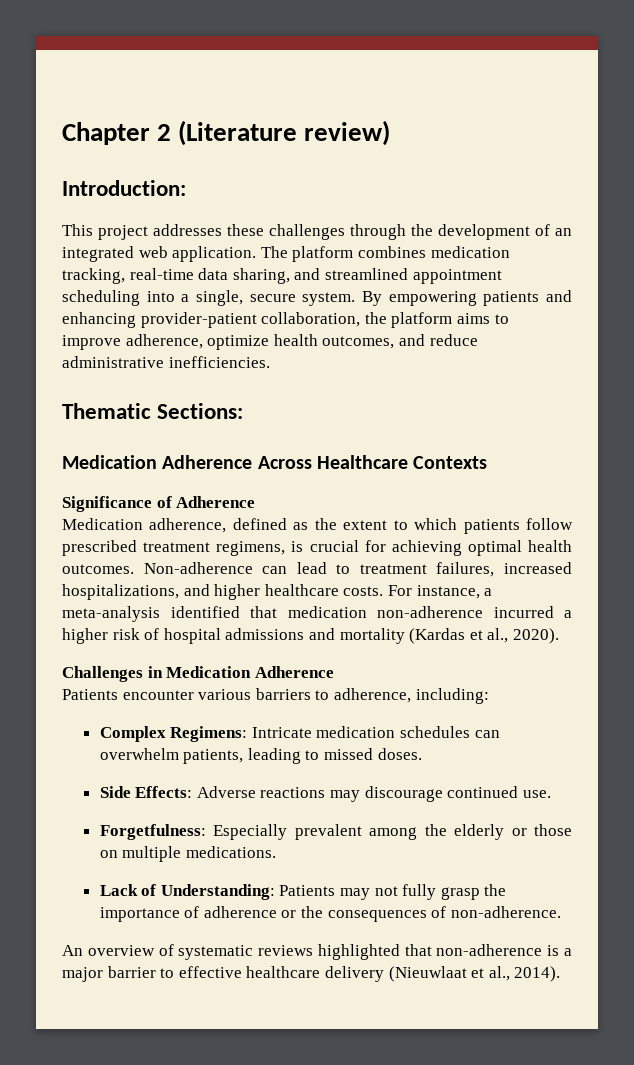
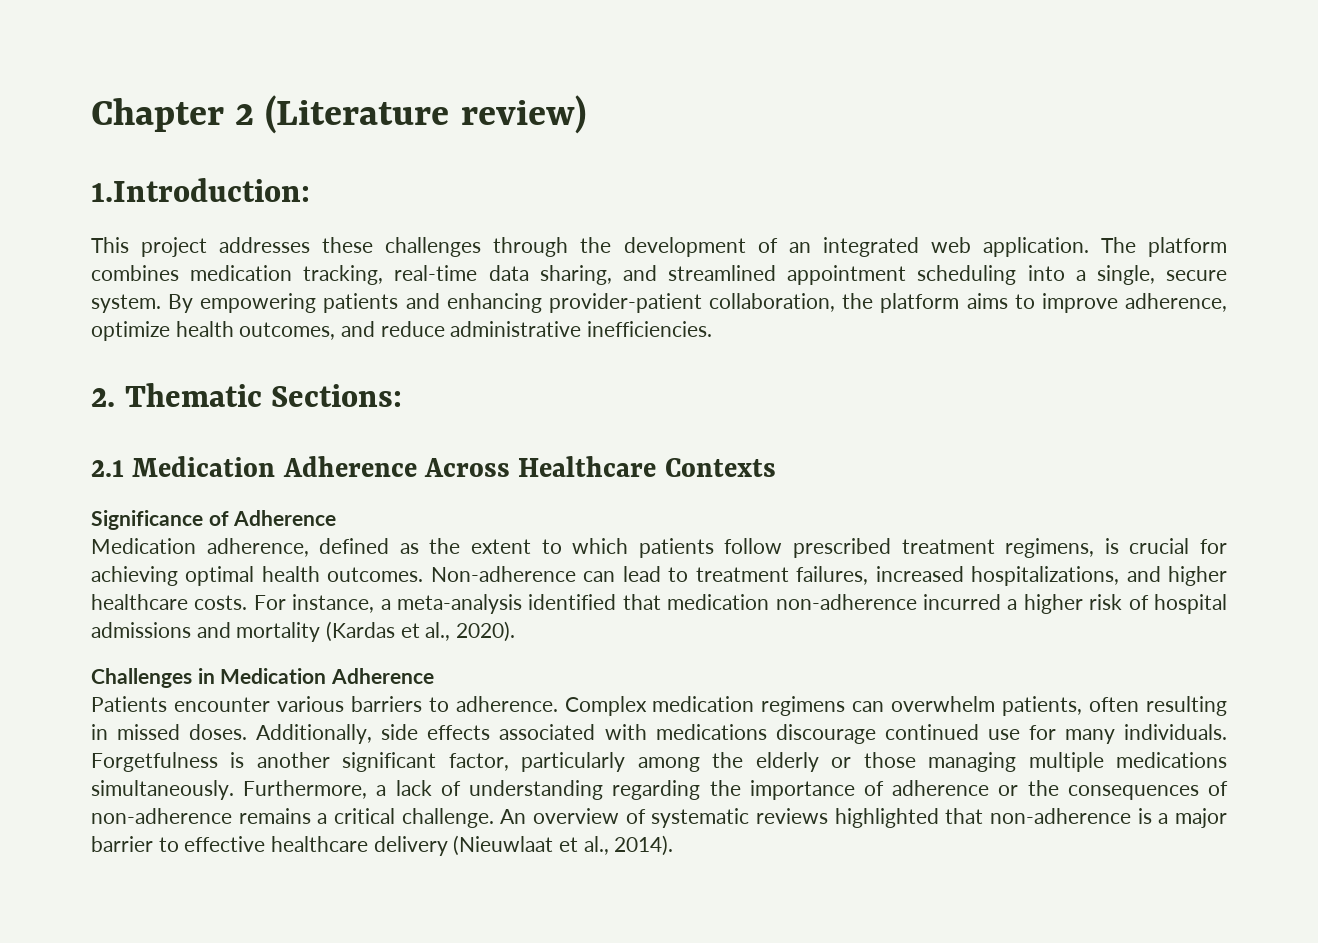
- Introduction:
+ 1.Introduction:
- Thematic Sections:
+ 2. Thematic Sections:
- Medication Adherence Across Healthcare Contexts
+ 2.1 Medication Adherence Across Healthcare Contexts
- Patients encounter various barriers to adherence, including:
- Complex Regimens: Intricate medication schedules can overwhelm patients, leading to missed doses.
- Side Effects: Adverse reactions may discourage continued use.
- Forgetfulness: Especially prevalent among the elderly or those on multiple medications.
- Lack of Understanding: Patients may not fully grasp the importance of adherence or the consequences of non-adherence.
- An overview of systematic reviews highlighted that non-adherence is a major barrier to effective healthcare delivery (Nieuwlaat et al., 2014).
+ Patients encounter various barriers to adherence. Complex medication regimens can overwhelm patients, often resulting in missed doses. Additionally, side effects associated with medications discourage continued use for many individuals. Forgetfulness is another significant factor, particularly among the elderly or those managing multiple medications simultaneously. Furthermore, a lack of understanding regarding the importance of adherence or the consequences of non-adherence remains a critical challenge. An overview of systematic reviews highlighted that non-adherence is a major barrier to effective healthcare delivery (Nieuwlaat et al., 2014).

